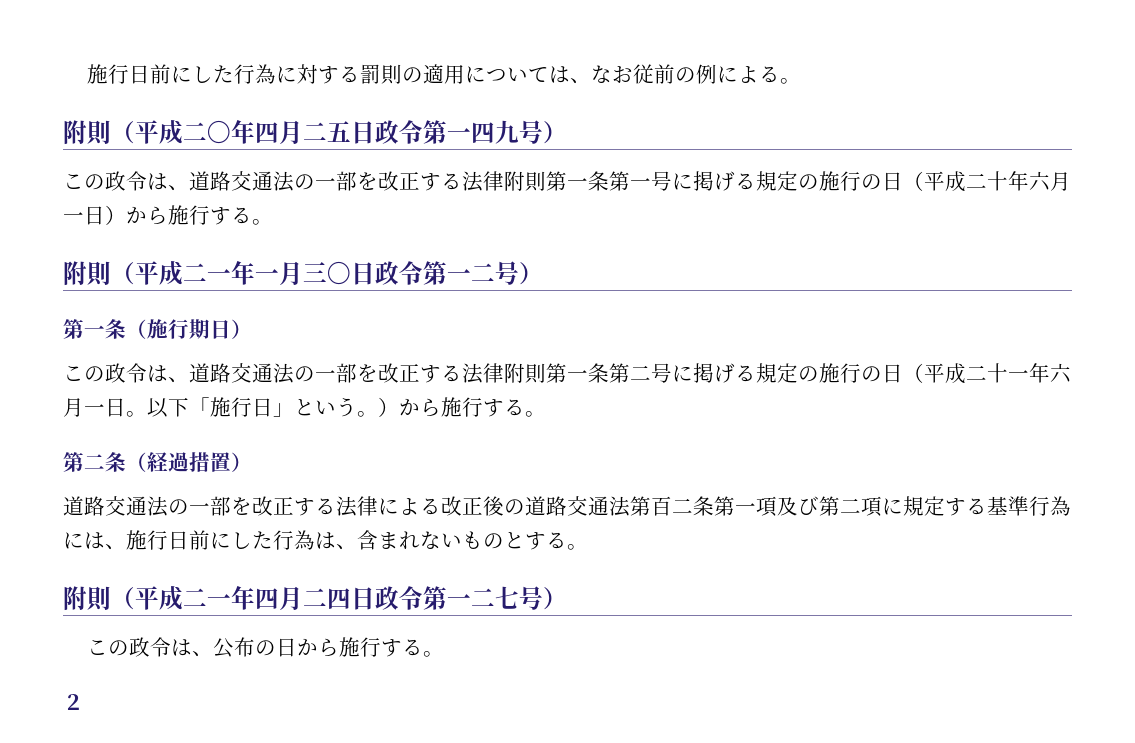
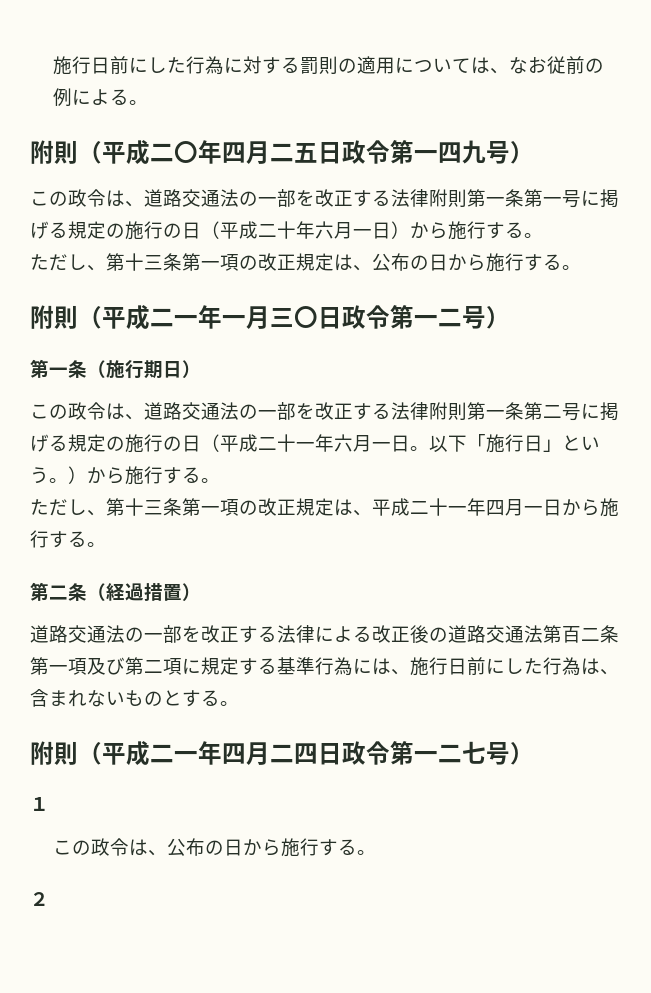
+ ただし、第十三条第一項の改正規定は、公布の日から施行する。
+ ただし、第十三条第一項の改正規定は、平成二十一年四月一日から施行する。
+ １

